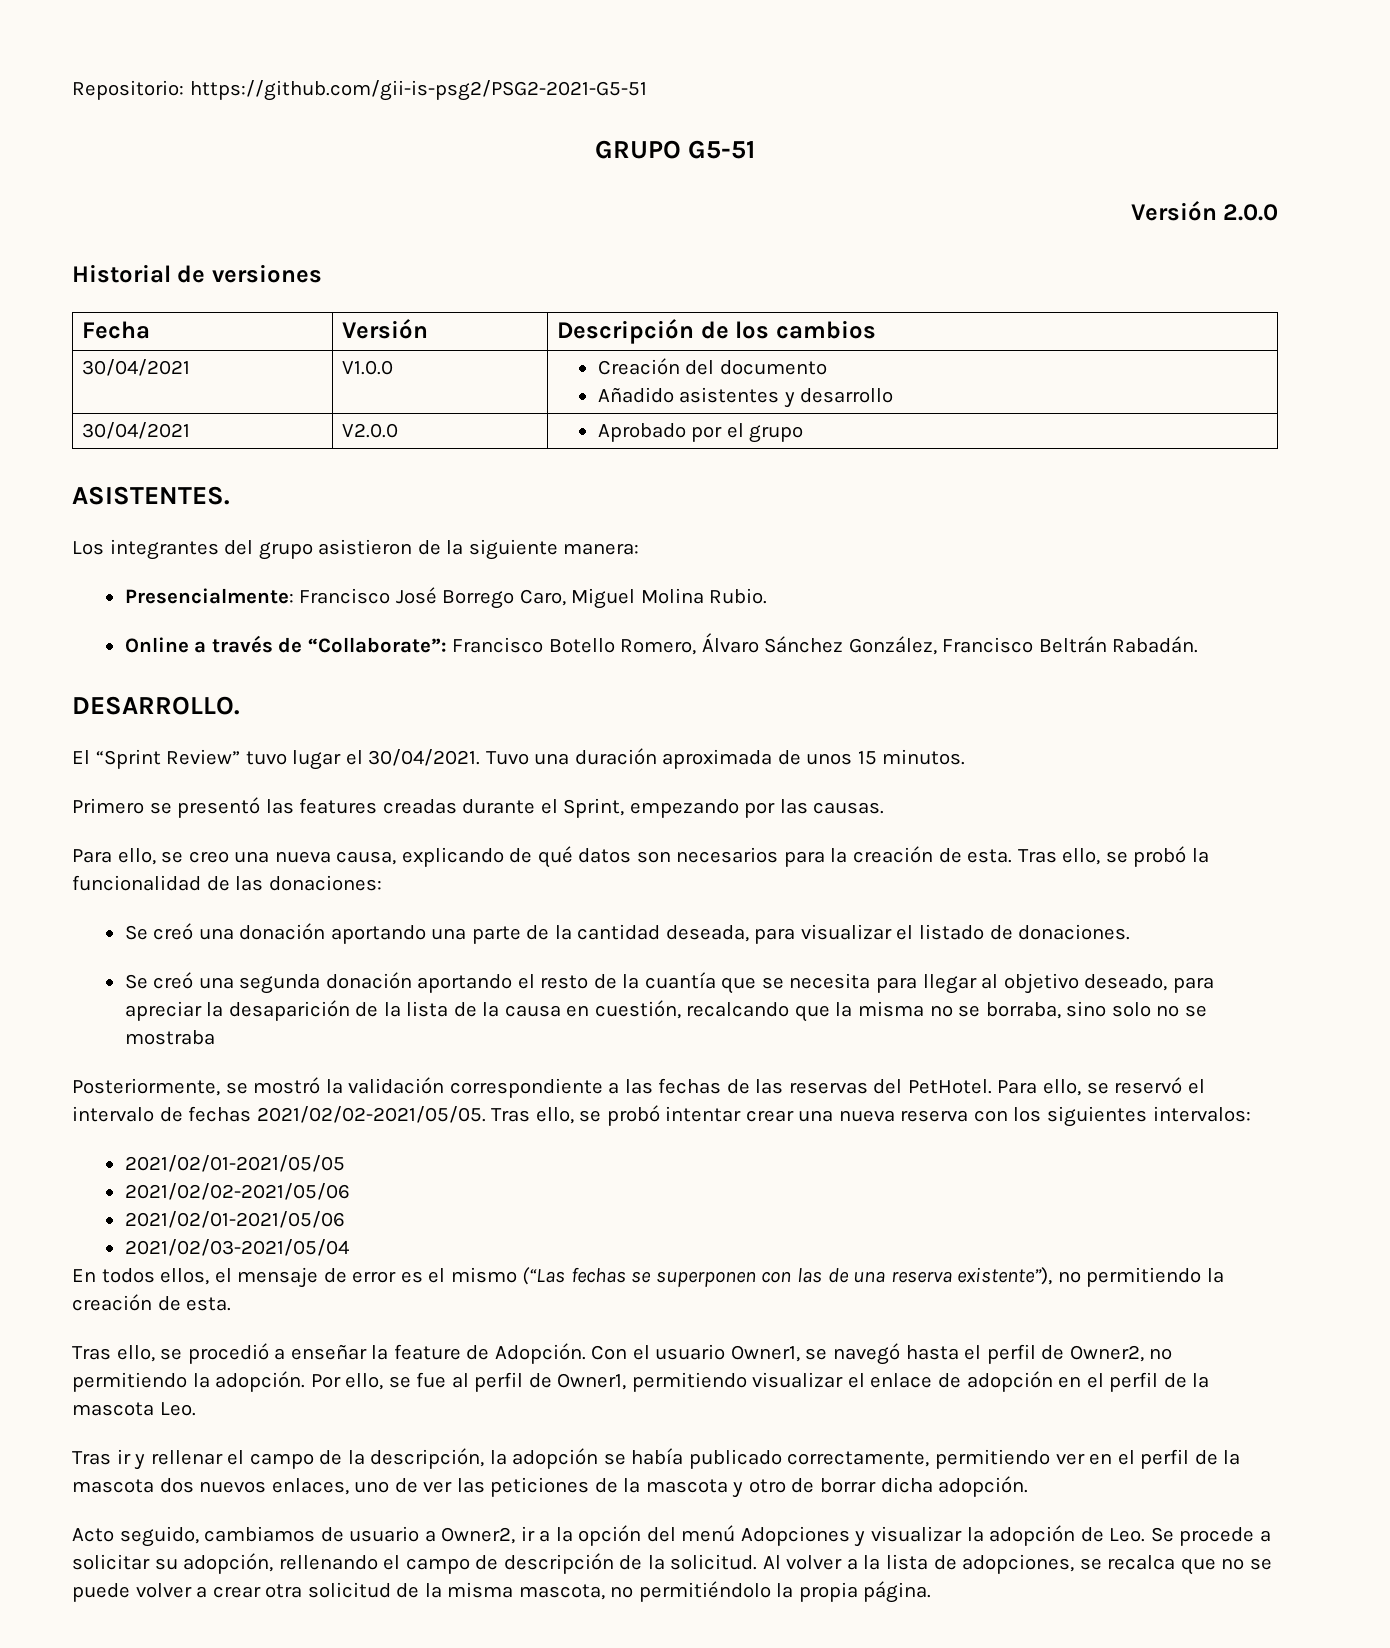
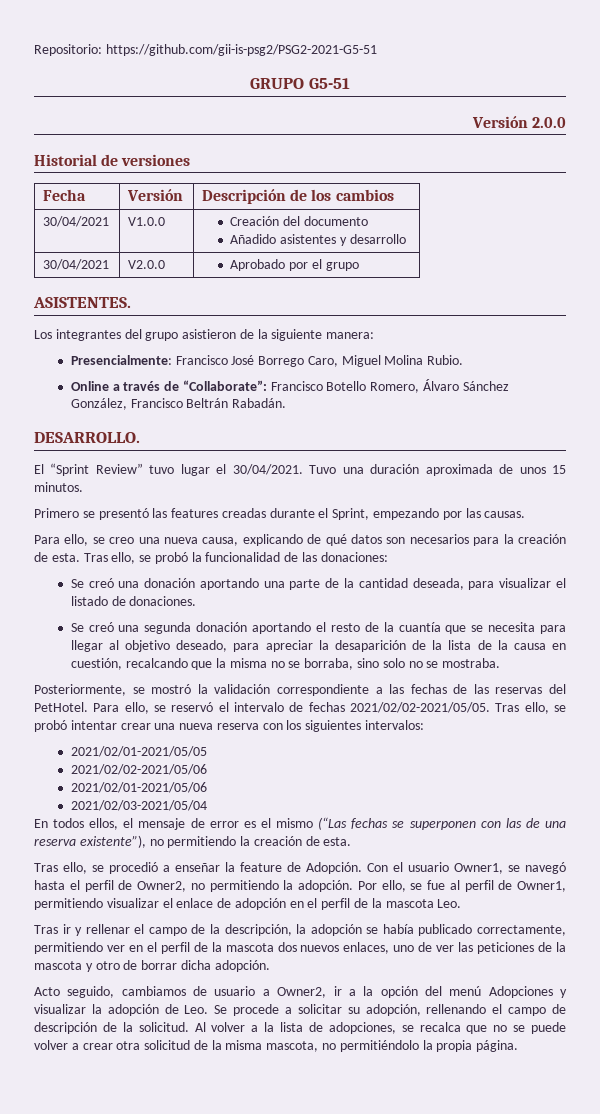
- Se creó una segunda donación aportando el resto de la cuantía que se necesita para llegar al objetivo deseado, para apreciar la desaparición de la lista de la causa en cuestión, recalcando que la misma no se borraba, sino solo no se mostraba
+ Se creó una segunda donación aportando el resto de la cuantía que se necesita para llegar al objetivo deseado, para apreciar la desaparición de la lista de la causa en cuestión, recalcando que la misma no se borraba, sino solo no se mostraba.

